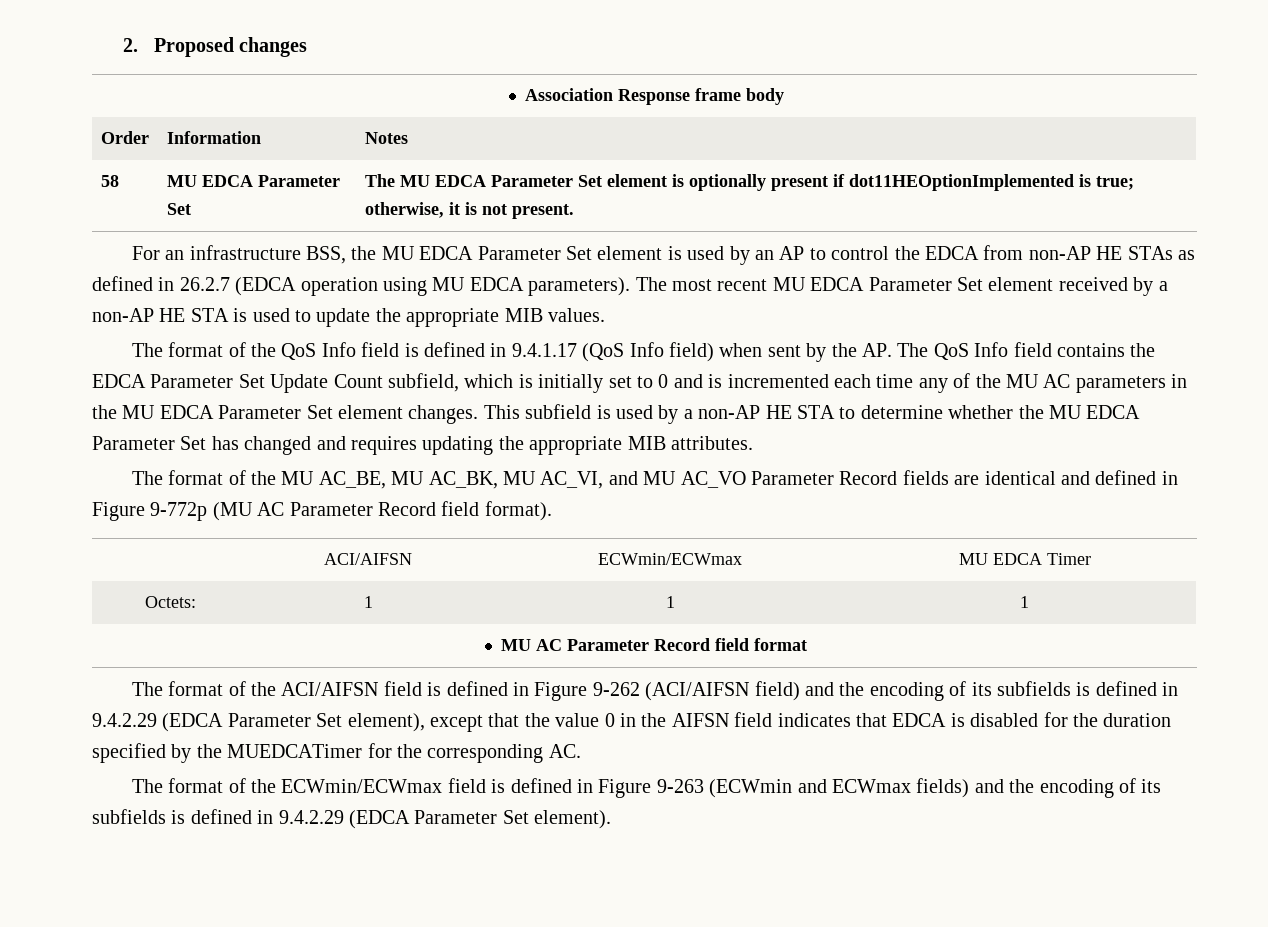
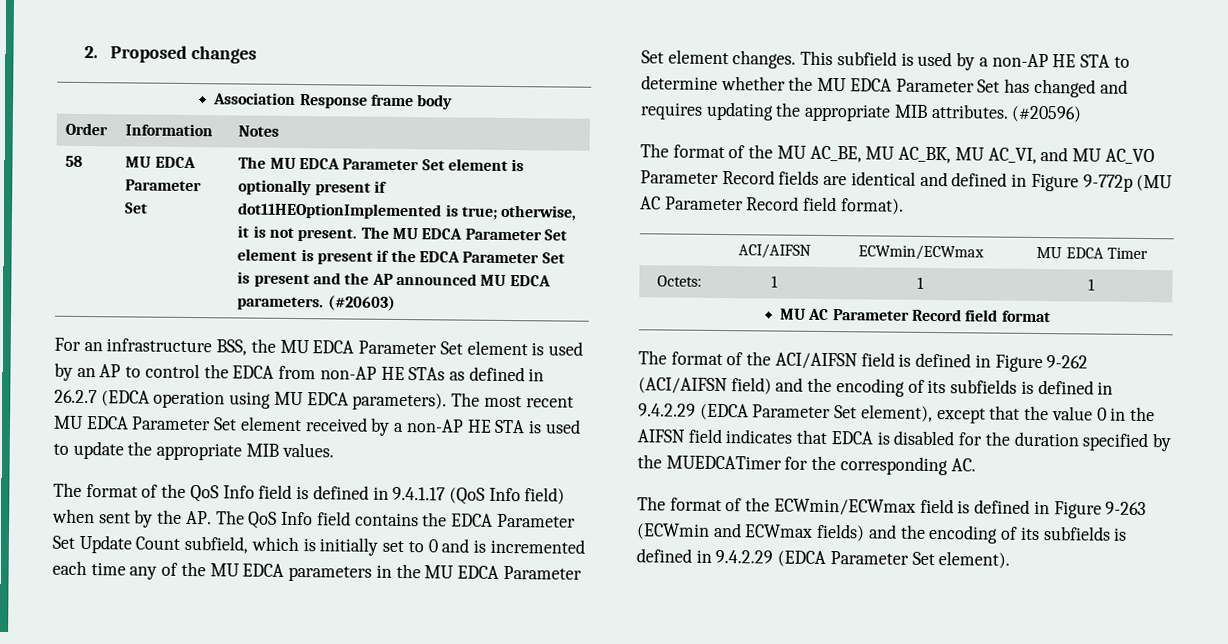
+ The MU EDCA Parameter Set element is present if the EDCA Parameter Set is present and the AP announced MU EDCA parameters. (#20603)
- The format of the QoS Info field is defined in 9.4.1.17 (QoS Info field) when sent by the AP. The QoS Info field contains the EDCA Parameter Set Update Count subfield, which is initially set to 0 and is incremented each time any of the MU AC parameters in the MU EDCA Parameter Set element changes.
+ The format of the QoS Info field is defined in 9.4.1.17 (QoS Info field) when sent by the AP. The QoS Info field contains the EDCA Parameter Set Update Count subfield, which is initially set to 0 and is incremented each time any of the MU EDCA parameters in the MU EDCA Parameter Set element changes.
+ (#20596)

